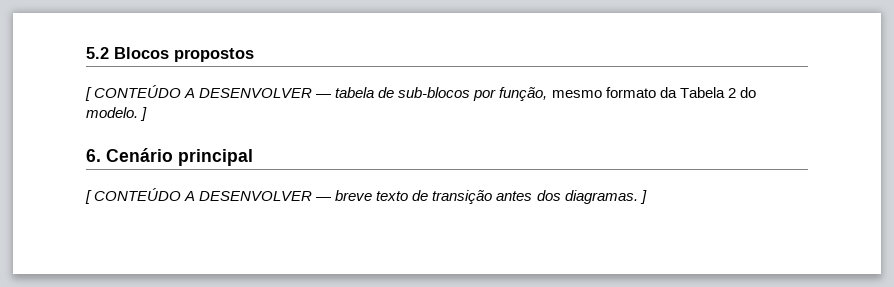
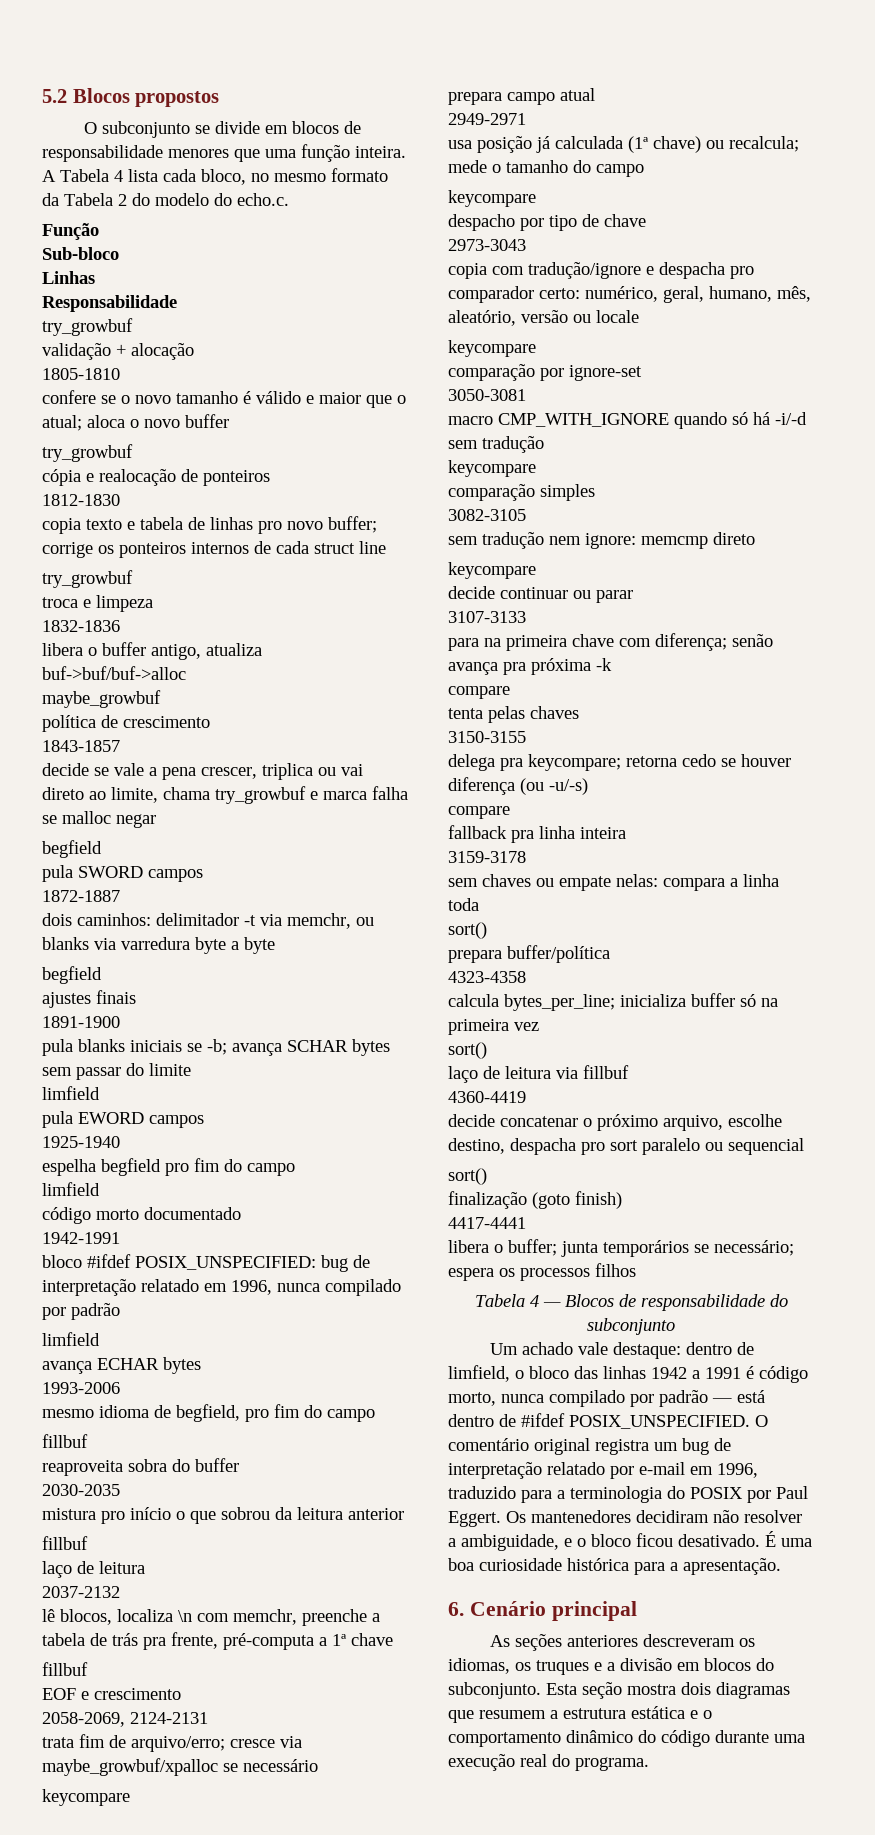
- [ CONTEÚDO A DESENVOLVER — tabela de sub-blocos por função, mesmo formato da Tabela 2 do modelo. ]
+ O subconjunto se divide em blocos de responsabilidade menores que uma função inteira. A Tabela 4 lista cada bloco, no mesmo formato da Tabela 2 do modelo do echo.c.
+ Função
+ Sub-bloco
+ Linhas
+ Responsabilidade
+ try_growbuf
+ validação + alocação
+ 1805-1810
+ confere se o novo tamanho é válido e maior que o atual; aloca o novo buffer
+ try_growbuf
+ cópia e realocação de ponteiros
+ 1812-1830
+ copia texto e tabela de linhas pro novo buffer; corrige os ponteiros internos de cada struct line
+ try_growbuf
+ troca e limpeza
+ 1832-1836
+ libera o buffer antigo, atualiza buf->buf/buf->alloc
+ maybe_growbuf
+ política de crescimento
+ 1843-1857
+ decide se vale a pena crescer, triplica ou vai direto ao limite, chama try_growbuf e marca falha se malloc negar
+ begfield
+ pula SWORD campos
+ 1872-1887
+ dois caminhos: delimitador -t via memchr, ou blanks via varredura byte a byte
+ begfield
+ ajustes finais
+ 1891-1900
+ pula blanks iniciais se -b; avança SCHAR bytes sem passar do limite
+ limfield
+ pula EWORD campos
+ 1925-1940
+ espelha begfield pro fim do campo
+ limfield
+ código morto documentado
+ 1942-1991
+ bloco #ifdef POSIX_UNSPECIFIED: bug de interpretação relatado em 1996, nunca compilado por padrão
+ limfield
+ avança ECHAR bytes
+ 1993-2006
+ mesmo idioma de begfield, pro fim do campo
+ fillbuf
+ reaproveita sobra do buffer
+ 2030-2035
+ mistura pro início o que sobrou da leitura anterior
+ fillbuf
+ laço de leitura
+ 2037-2132
+ lê blocos, localiza \n com memchr, preenche a tabela de trás pra frente, pré-computa a 1ª chave
+ fillbuf
+ EOF e crescimento
+ 2058-2069, 2124-2131
+ trata fim de arquivo/erro; cresce via maybe_growbuf/xpalloc se necessário
+ keycompare
+ prepara campo atual
+ 2949-2971
+ usa posição já calculada (1ª chave) ou recalcula; mede o tamanho do campo
+ keycompare
+ despacho por tipo de chave
+ 2973-3043
+ copia com tradução/ignore e despacha pro comparador certo: numérico, geral, humano, mês, aleatório, versão ou locale
+ keycompare
+ comparação por ignore-set
+ 3050-3081
+ macro CMP_WITH_IGNORE quando só há -i/-d sem tradução
+ keycompare
+ comparação simples
+ 3082-3105
+ sem tradução nem ignore: memcmp direto
+ keycompare
+ decide continuar ou parar
+ 3107-3133
+ para na primeira chave com diferença; senão avança pra próxima -k
+ compare
+ tenta pelas chaves
+ 3150-3155
+ delega pra keycompare; retorna cedo se houver diferença (ou -u/-s)
+ compare
+ fallback pra linha inteira
+ 3159-3178
+ sem chaves ou empate nelas: compara a linha toda
+ sort()
+ prepara buffer/política
+ 4323-4358
+ calcula bytes_per_line; inicializa buffer só na primeira vez
+ sort()
+ laço de leitura via fillbuf
+ 4360-4419
+ decide concatenar o próximo arquivo, escolhe destino, despacha pro sort paralelo ou sequencial
+ sort()
+ finalização (goto finish)
+ 4417-4441
+ libera o buffer; junta temporários se necessário; espera os processos filhos
+ Tabela 4 — Blocos de responsabilidade do subconjunto
+ Um achado vale destaque: dentro de limfield, o bloco das linhas 1942 a 1991 é código morto, nunca compilado por padrão — está dentro de #ifdef POSIX_UNSPECIFIED. O comentário original registra um bug de interpretação relatado por e-mail em 1996, traduzido para a terminologia do POSIX por Paul Eggert. Os mantenedores decidiram não resolver a ambiguidade, e o bloco ficou desativado. É uma boa curiosidade histórica para a apresentação.
  6. Cenário principal
- [ CONTEÚDO A DESENVOLVER — breve texto de transição antes dos diagramas. ]
+ As seções anteriores descreveram os idiomas, os truques e a divisão em blocos do subconjunto. Esta seção mostra dois diagramas que resumem a estrutura estática e o comportamento dinâmico do código durante uma execução real do programa.

